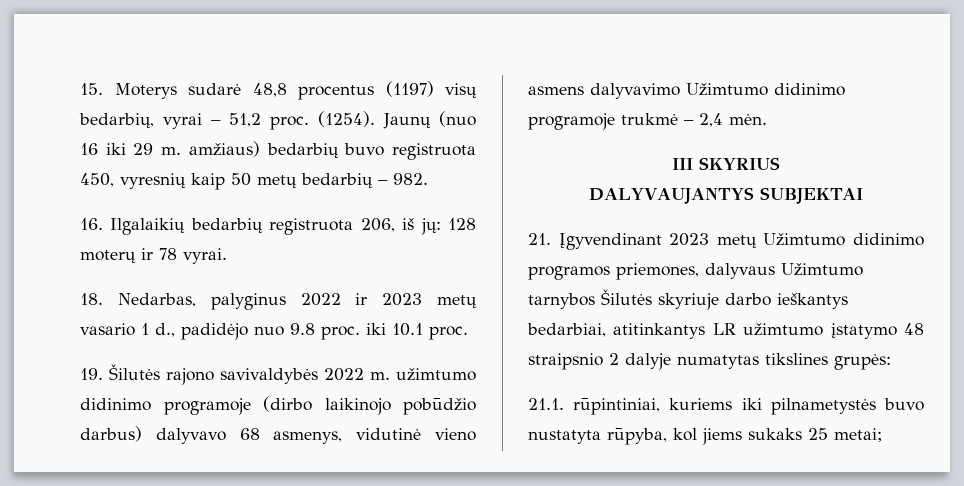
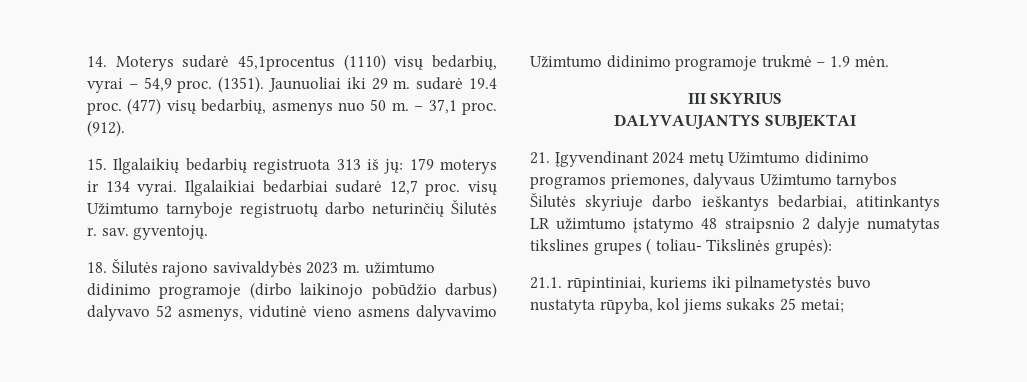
- 15. Moterys sudarė 48,8 procentus (1197) visų bedarbių, vyrai – 51,2 proc. (1254). Jaunų (nuo 16 iki 29 m. amžiaus) bedarbių buvo registruota 450, vyresnių kaip 50 metų bedarbių – 982.
- 16. Ilgalaikių bedarbių registruota 206, iš jų: 128 moterų ir 78 vyrai.
- 18. Nedarbas, palyginus 2022 ir 2023 metų vasario 1 d., padidėjo nuo 9.8 proc. iki 10.1 proc.
- 19. Šilutės rajono savivaldybės 2022 m. užimtumo didinimo programoje (dirbo laikinojo pobūdžio darbus) dalyvavo 68 asmenys, vidutinė vieno asmens dalyvavimo Užimtumo didinimo programoje trukmė – 2,4 mėn.
+ 14. Moterys sudarė 45,1procentus (1110) visų bedarbių, vyrai – 54,9 proc. (1351). Jaunuoliai iki 29 m. sudarė 19.4 proc. (477) visų bedarbių, asmenys nuo 50 m. – 37,1 proc. (912).
+ 15. Ilgalaikių bedarbių registruota 313 iš jų: 179 moterys ir 134 vyrai. Ilgalaikiai bedarbiai sudarė 12,7 proc. visų Užimtumo tarnyboje registruotų darbo neturinčių Šilutės r. sav. gyventojų.
+ 18. Šilutės rajono savivaldybės 2023 m. užimtumo didinimo programoje (dirbo laikinojo pobūdžio darbus) dalyvavo 52 asmenys, vidutinė vieno asmens dalyvavimo Užimtumo didinimo programoje trukmė – 1.9 mėn.
- 21. Įgyvendinant 2023 metų Užimtumo didinimo programos priemones, dalyvaus Užimtumo tarnybos Šilutės skyriuje darbo ieškantys bedarbiai, atitinkantys LR užimtumo įstatymo 48 straipsnio 2 dalyje numatytas tikslines grupės:
+ 21. Įgyvendinant 2024 metų Užimtumo didinimo programos priemones, dalyvaus Užimtumo tarnybos Šilutės skyriuje darbo ieškantys bedarbiai, atitinkantys LR užimtumo įstatymo 48 straipsnio 2 dalyje numatytas tikslines grupes ( toliau- Tikslinės grupės):

